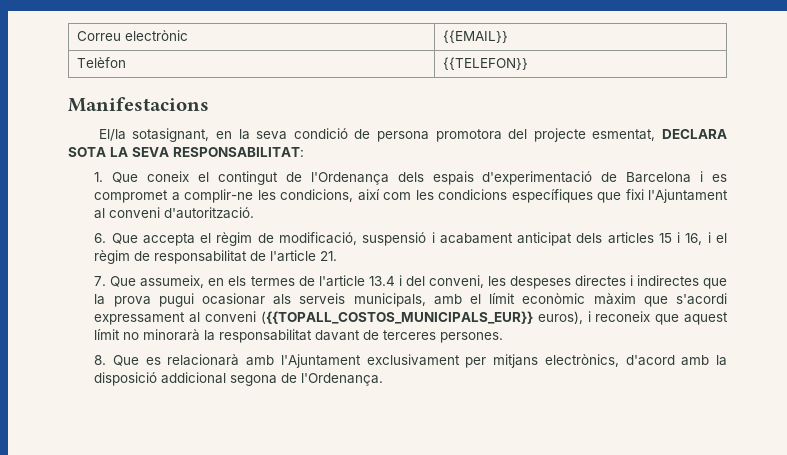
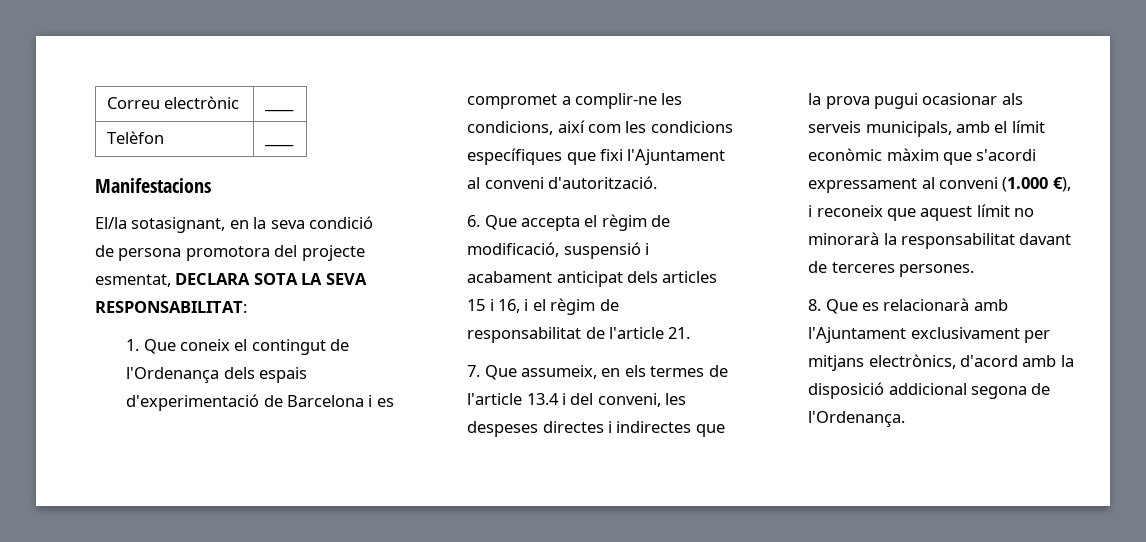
- Correu electrònic | {{EMAIL}}
+ Correu electrònic | ____
- Telèfon | {{TELEFON}}
+ Telèfon | ____
- 7. Que assumeix, en els termes de l'article 13.4 i del conveni, les despeses directes i indirectes que la prova pugui ocasionar als serveis municipals, amb el límit econòmic màxim que s'acordi expressament al conveni ({{TOPALL_COSTOS_MUNICIPALS_EUR}} euros), i reconeix que aquest límit no minorarà la responsabilitat davant de terceres persones.
+ 7. Que assumeix, en els termes de l'article 13.4 i del conveni, les despeses directes i indirectes que la prova pugui ocasionar als serveis municipals, amb el límit econòmic màxim que s'acordi expressament al conveni (1.000 €), i reconeix que aquest límit no minorarà la responsabilitat davant de terceres persones.

